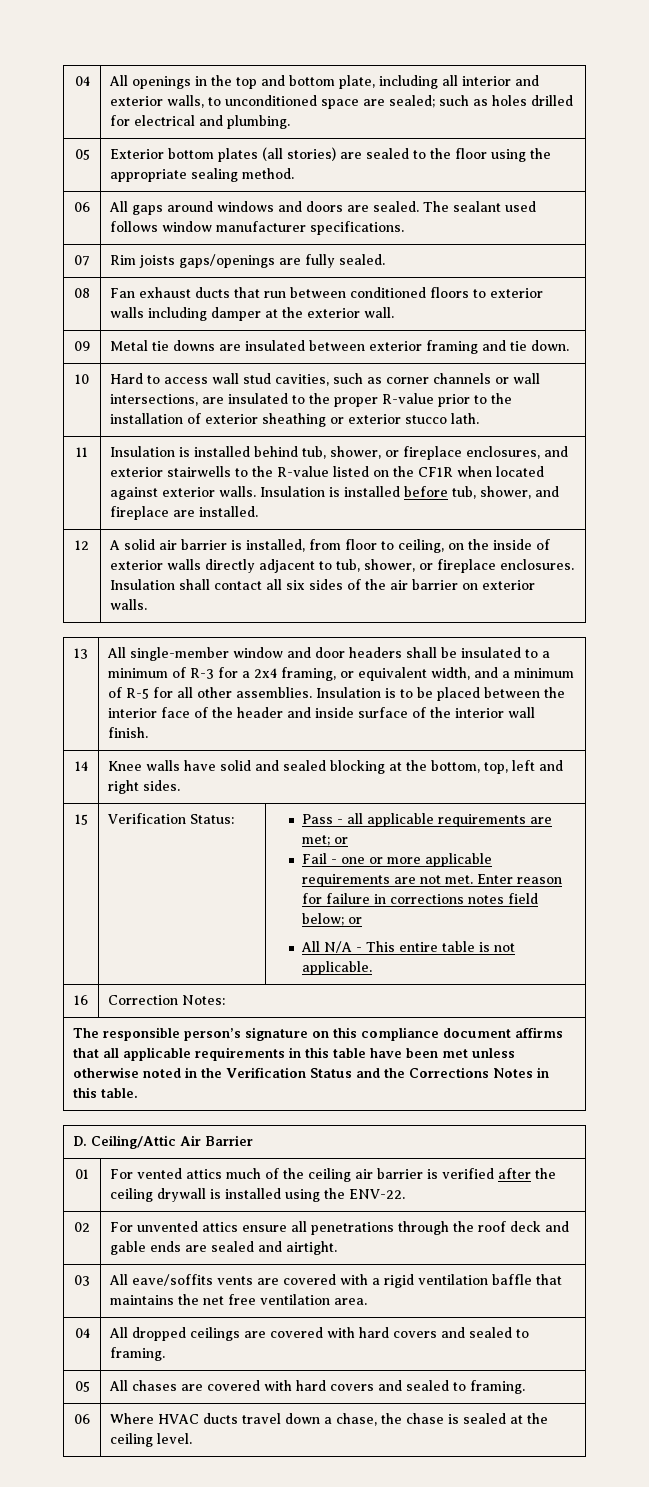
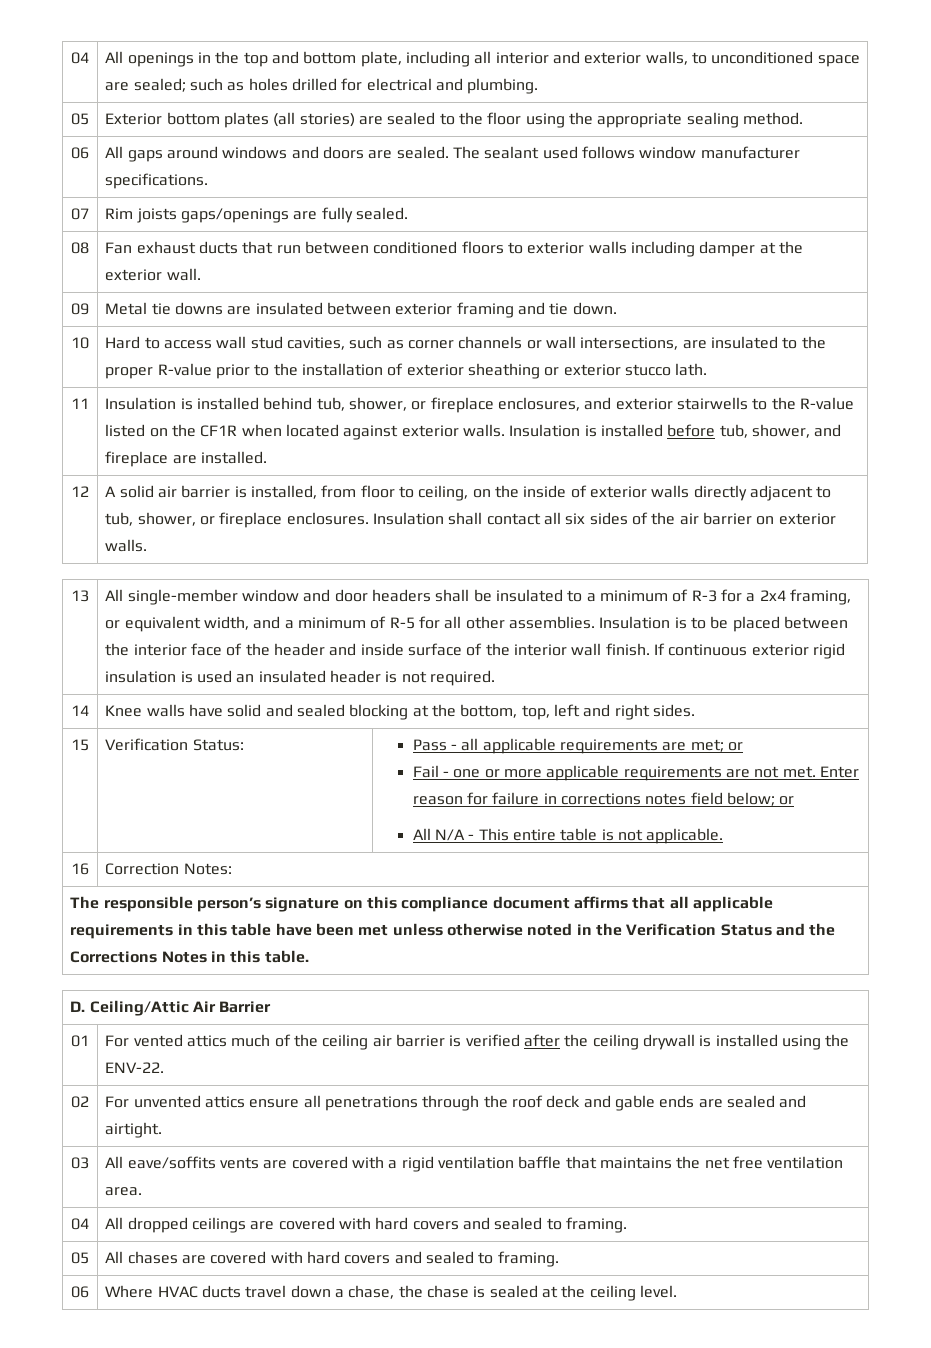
+ If continuous exterior rigid insulation is used an insulated header is not required.

